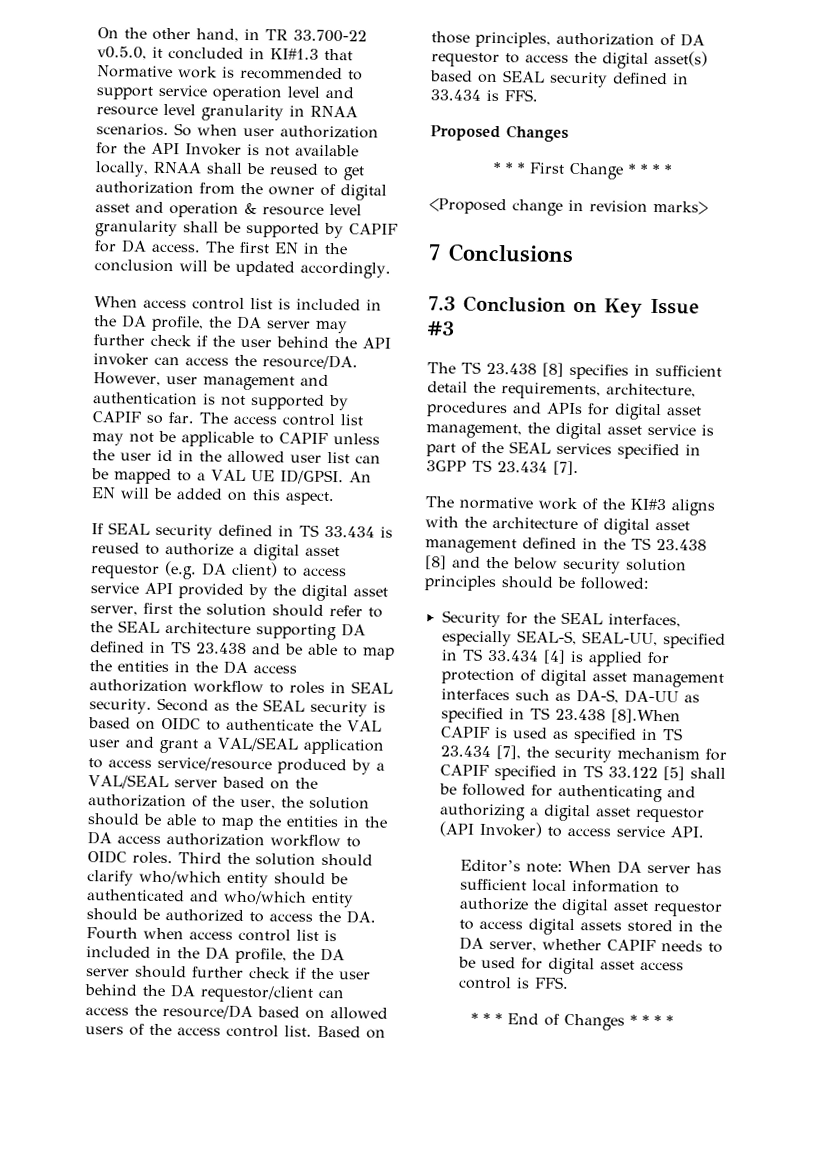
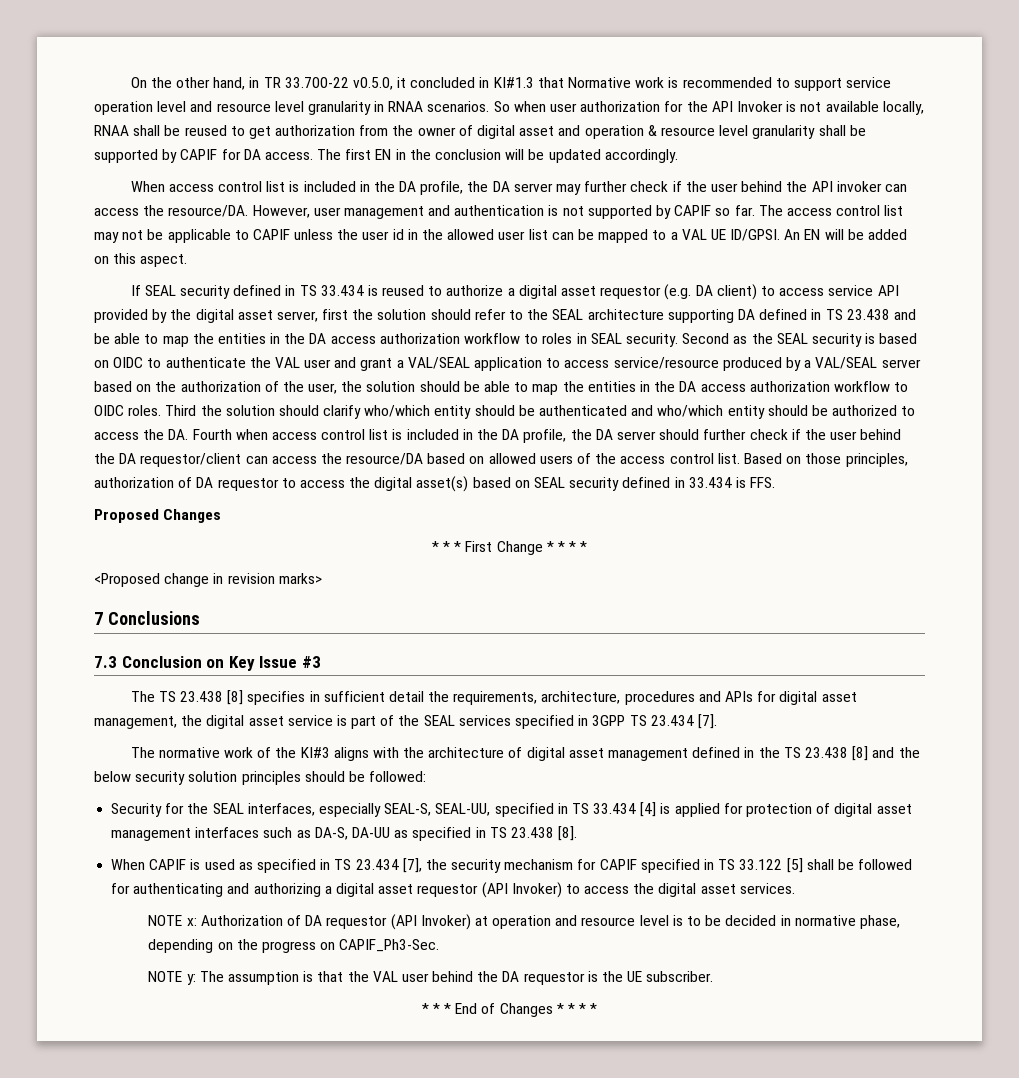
- Security for the SEAL interfaces, especially SEAL-S, SEAL-UU, specified in TS 33.434 [4] is applied for protection of digital asset management interfaces such as DA-S, DA-UU as specified in TS 23.438 [8].When CAPIF is used as specified in TS 23.434 [7], the security mechanism for CAPIF specified in TS 33.122 [5] shall be followed for authenticating and authorizing a digital asset requestor (API Invoker) to access service API.
- Editor’s note: When DA server has sufficient local information to authorize the digital asset requestor to access digital assets stored in the DA server, whether CAPIF needs to be used for digital asset access control is FFS.
+ Security for the SEAL interfaces, especially SEAL-S, SEAL-UU, specified in TS 33.434 [4] is applied for protection of digital asset management interfaces such as DA-S, DA-UU as specified in TS 23.438 [8].
+ When CAPIF is used as specified in TS 23.434 [7], the security mechanism for CAPIF specified in TS 33.122 [5] shall be followed for authenticating and authorizing a digital asset requestor (API Invoker) to access the digital asset services.
+ NOTE x: Authorization of DA requestor (API Invoker) at operation and resource level is to be decided in normative phase, depending on the progress on CAPIF_Ph3-Sec.
+ NOTE y: The assumption is that the VAL user behind the DA requestor is the UE subscriber.

